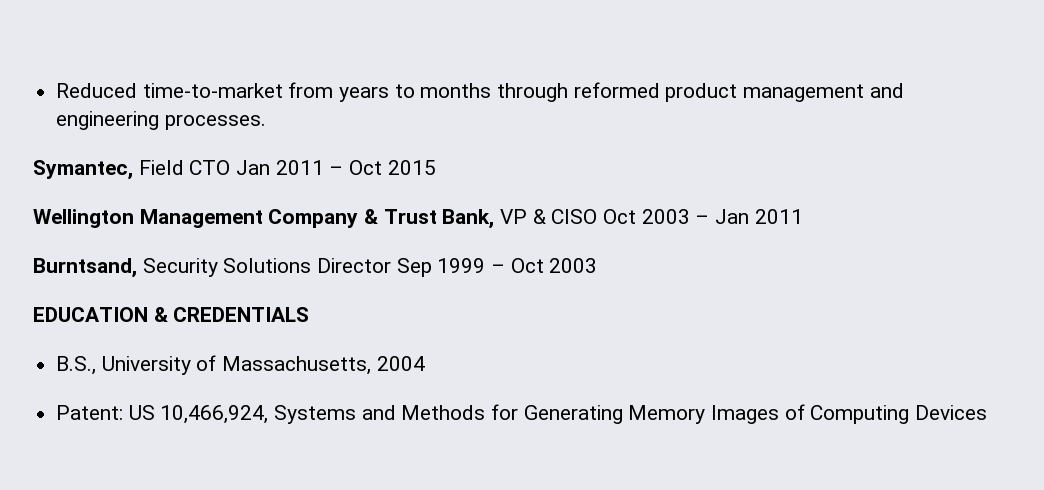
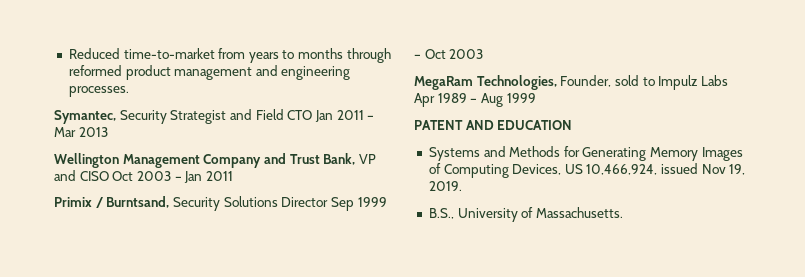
- Symantec, Field CTO Jan 2011 – Oct 2015
+ Symantec, Security Strategist and Field CTO Jan 2011 – Mar 2013
- Wellington Management Company & Trust Bank, VP & CISO Oct 2003 – Jan 2011
+ Wellington Management Company and Trust Bank, VP and CISO Oct 2003 – Jan 2011
- Burntsand, Security Solutions Director Sep 1999 – Oct 2003
+ Primix / Burntsand, Security Solutions Director Sep 1999 – Oct 2003
- EDUCATION & CREDENTIALS
- B.S., University of Massachusetts, 2004
- Patent: US 10,466,924, Systems and Methods for Generating Memory Images of Computing Devices
+ MegaRam Technologies, Founder, sold to Impulz Labs Apr 1989 – Aug 1999
+ PATENT AND EDUCATION
+ Systems and Methods for Generating Memory Images of Computing Devices, US 10,466,924, issued Nov 19, 2019.
+ B.S., University of Massachusetts.

